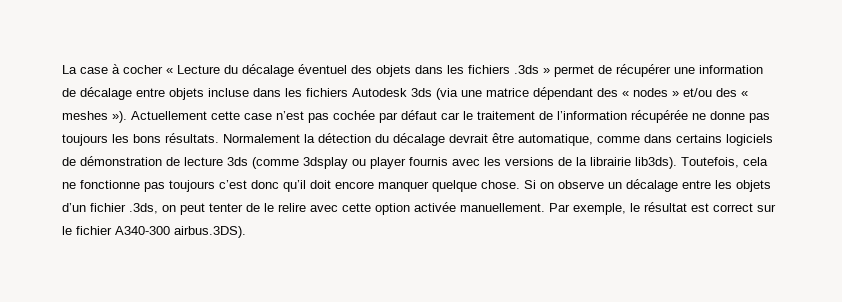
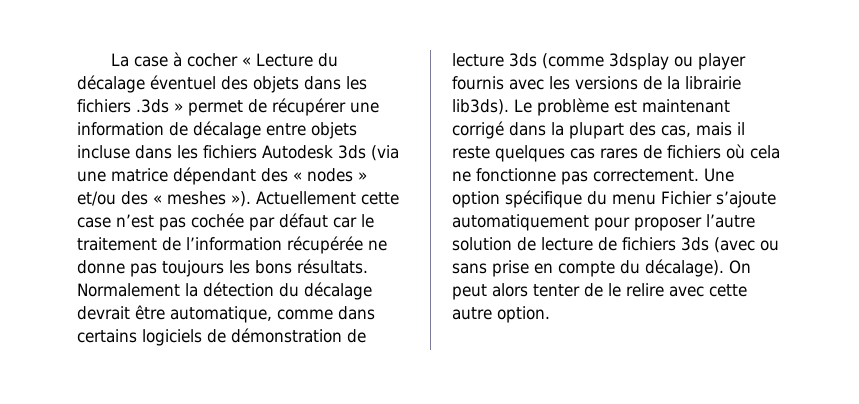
- Toutefois, cela ne fonctionne pas toujours c’est donc qu’il doit encore manquer quelque chose. Si on observe un décalage entre les objets d’un fichier .3ds, on peut tenter de le relire avec cette option activée manuellement. Par exemple, le résultat est correct sur le fichier A340-300 airbus.3DS).
+ Le problème est maintenant corrigé dans la plupart des cas, mais il reste quelques cas rares de fichiers où cela ne fonctionne pas correctement. Une option spécifique du menu Fichier s’ajoute automatiquement pour proposer l’autre solution de lecture de fichiers 3ds (avec ou sans prise en compte du décalage). On peut alors tenter de le relire avec cette autre option.

